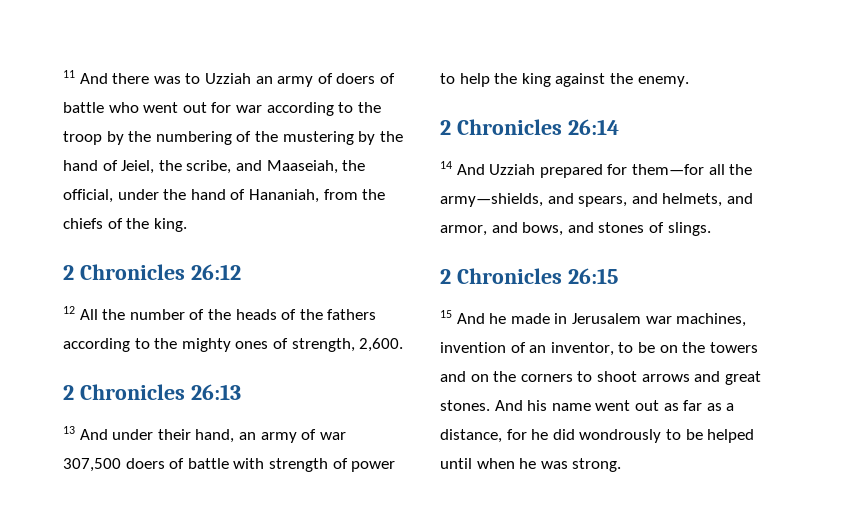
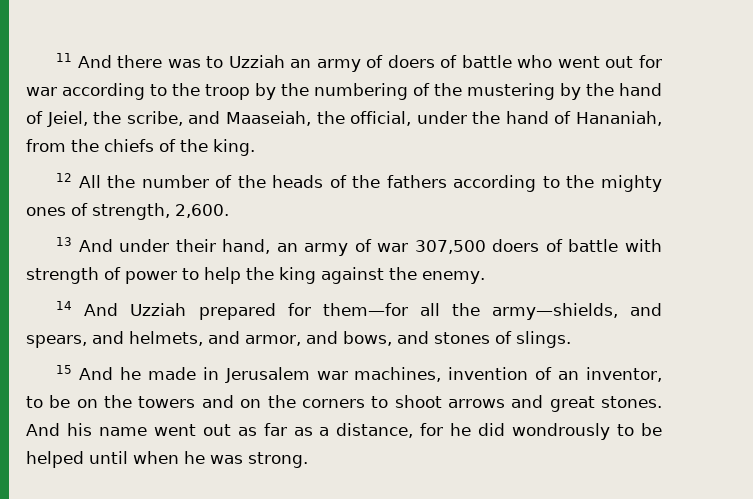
- 2 Chronicles 26:12
- 2 Chronicles 26:13
- 2 Chronicles 26:14
- 2 Chronicles 26:15

